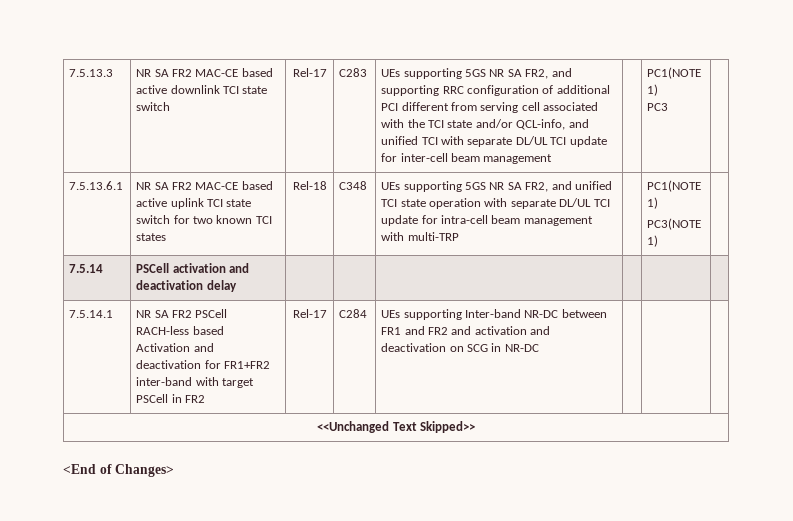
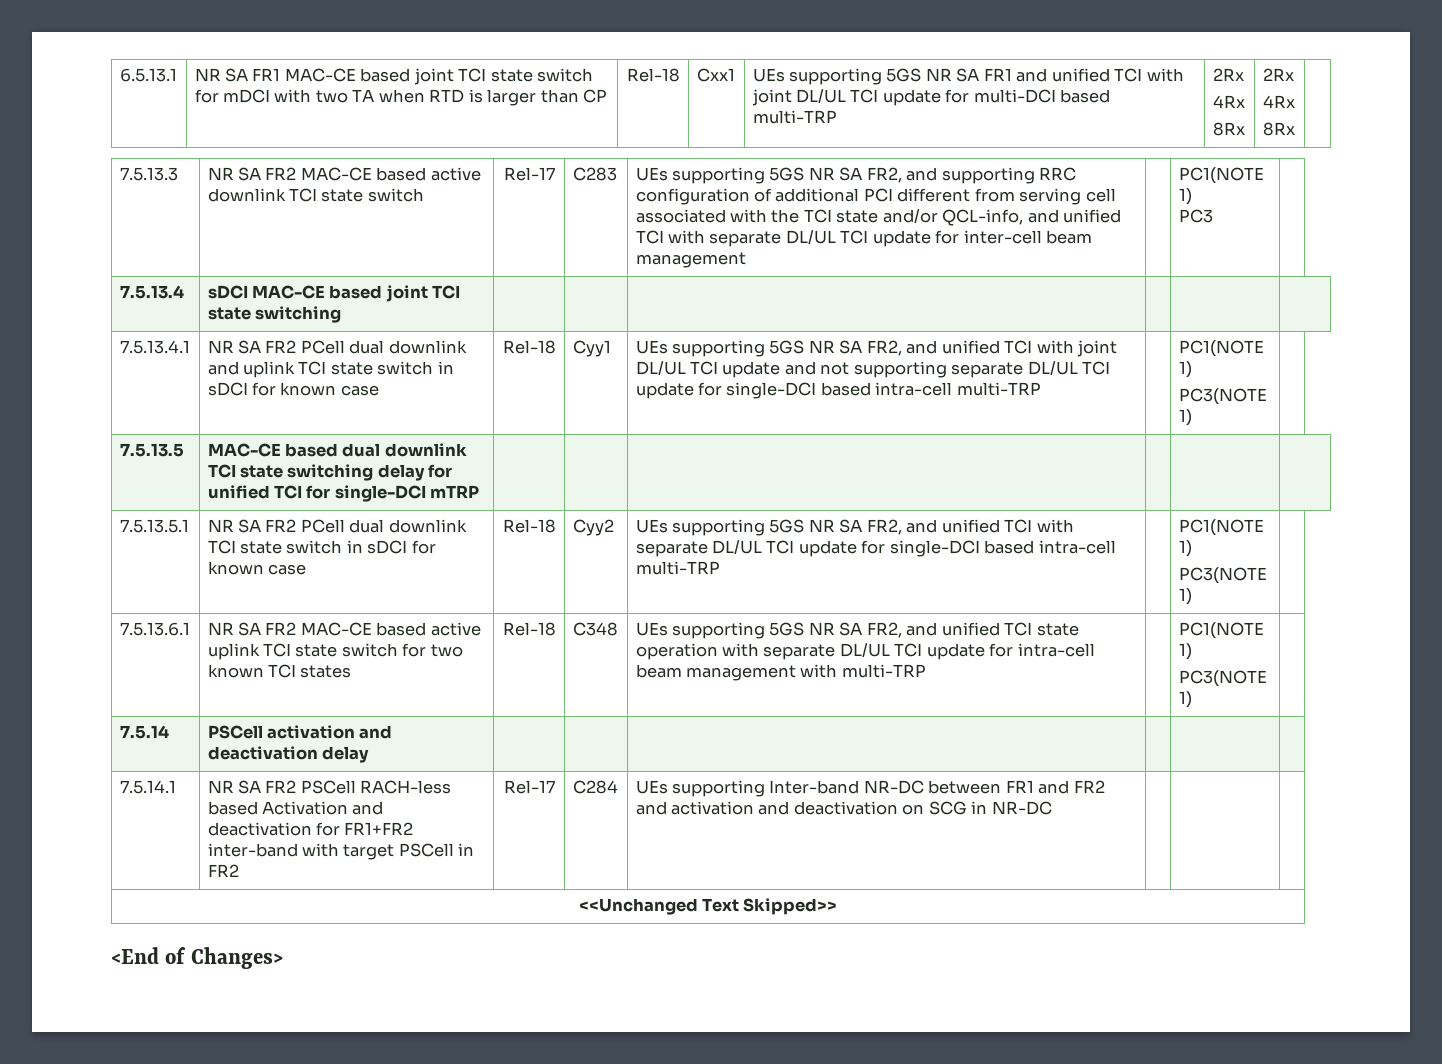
+ 6.5.13.1 | NR SA FR1 MAC-CE based joint TCI state switch for mDCI with two TA when RTD is larger than CP | Rel-18 | Cxx1 | UEs supporting 5GS NR SA FR1 and unified TCI with joint DL/UL TCI update for multi-DCI based multi-TRP | 2Rx
+ 4Rx
+ 8Rx | 2Rx
+ 4Rx
+ 8Rx
+ 7.5.13.4 | sDCI MAC-CE based joint TCI state switching | | | | | |
+ 7.5.13.4.1 | NR SA FR2 PCell dual downlink and uplink TCI state switch in sDCI for known case | Rel-18 | Cyy1 | UEs supporting 5GS NR SA FR2, and unified TCI with joint DL/UL TCI update and not supporting separate DL/UL TCI update for single-DCI based intra-cell multi-TRP | | PC1(NOTE 1)
+ PC3(NOTE 1) |
+ 7.5.13.5 | MAC-CE based dual downlink TCI state switching delay for unified TCI for single-DCI mTRP | | | | | |
+ 7.5.13.5.1 | NR SA FR2 PCell dual downlink TCI state switch in sDCI for known case | Rel-18 | Cyy2 | UEs supporting 5GS NR SA FR2, and unified TCI with separate DL/UL TCI update for single-DCI based intra-cell multi-TRP | | PC1(NOTE 1)
+ PC3(NOTE 1) |

